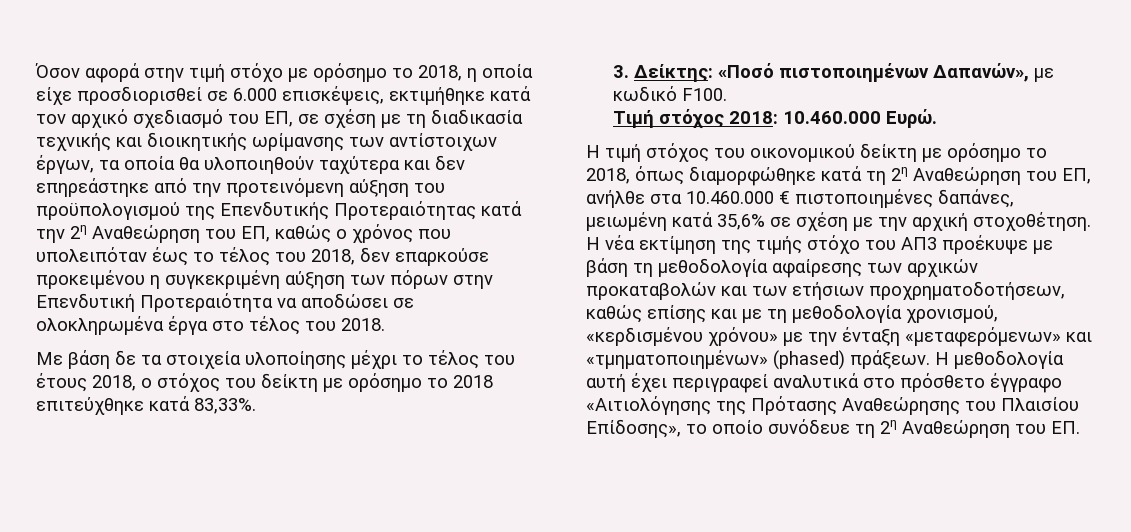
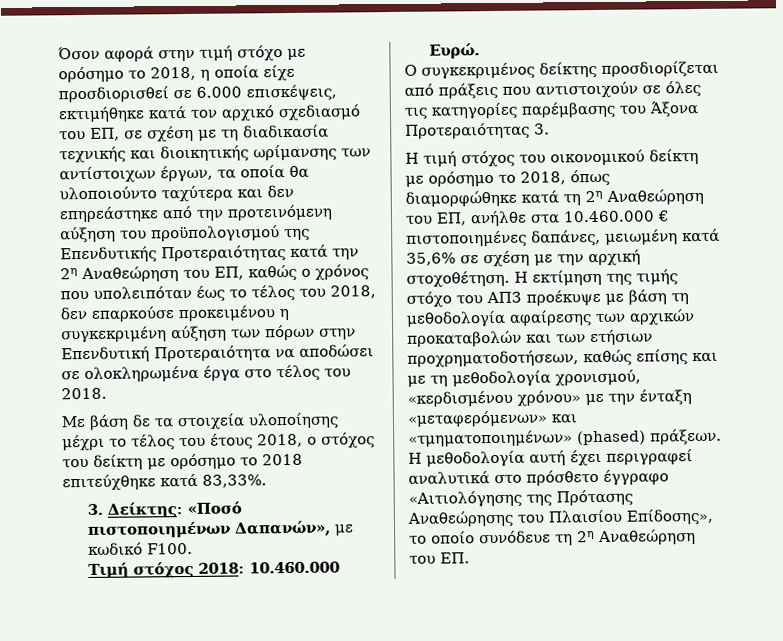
- Όσον αφορά στην τιμή στόχο με ορόσημο το 2018, η οποία είχε προσδιορισθεί σε 6.000 επισκέψεις, εκτιμήθηκε κατά τον αρχικό σχεδιασμό του ΕΠ, σε σχέση με τη διαδικασία τεχνικής και διοικητικής ωρίμανσης των αντίστοιχων έργων, τα οποία θα υλοποιηθούν ταχύτερα και δεν επηρεάστηκε από την προτεινόμενη αύξηση του προϋπολογισμού της Επενδυτικής Προτεραιότητας κατά την 2η Αναθεώρηση του ΕΠ, καθώς ο χρόνος που υπολειπόταν έως το τέλος του 2018, δεν επαρκούσε προκειμένου η συγκεκριμένη αύξηση των πόρων στην Επενδυτική Προτεραιότητα να αποδώσει σε ολοκληρωμένα έργα στο τέλος του 2018.
+ Όσον αφορά στην τιμή στόχο με ορόσημο το 2018, η οποία είχε προσδιορισθεί σε 6.000 επισκέψεις, εκτιμήθηκε κατά τον αρχικό σχεδιασμό του ΕΠ, σε σχέση με τη διαδικασία τεχνικής και διοικητικής ωρίμανσης των αντίστοιχων έργων, τα οποία θα υλοποιούντο ταχύτερα και δεν επηρεάστηκε από την προτεινόμενη αύξηση του προϋπολογισμού της Επενδυτικής Προτεραιότητας κατά την 2η Αναθεώρηση του ΕΠ, καθώς ο χρόνος που υπολειπόταν έως το τέλος του 2018, δεν επαρκούσε προκειμένου η συγκεκριμένη αύξηση των πόρων στην Επενδυτική Προτεραιότητα να αποδώσει σε ολοκληρωμένα έργα στο τέλος του 2018.
+ Ο συγκεκριμένος δείκτης προσδιορίζεται από πράξεις που αντιστοιχούν σε όλες τις κατηγορίες παρέμβασης του Άξονα Προτεραιότητας 3.
- Η νέα εκτίμηση της τιμής στόχο του ΑΠ3 προέκυψε με βάση τη μεθοδολογία αφαίρεσης των αρχικών προκαταβολών και των ετήσιων προχρηματοδοτήσεων, καθώς επίσης και με τη μεθοδολογία χρονισμού, «κερδισμένου χρόνου» με την ένταξη «μεταφερόμενων» και «τμηματοποιημένων» (phased) πράξεων.
+ Η εκτίμηση της τιμής στόχο του ΑΠ3 προέκυψε με βάση τη μεθοδολογία αφαίρεσης των αρχικών προκαταβολών και των ετήσιων προχρηματοδοτήσεων, καθώς επίσης και με τη μεθοδολογία χρονισμού, «κερδισμένου χρόνου» με την ένταξη «μεταφερόμενων» και «τμηματοποιημένων» (phased) πράξεων.

